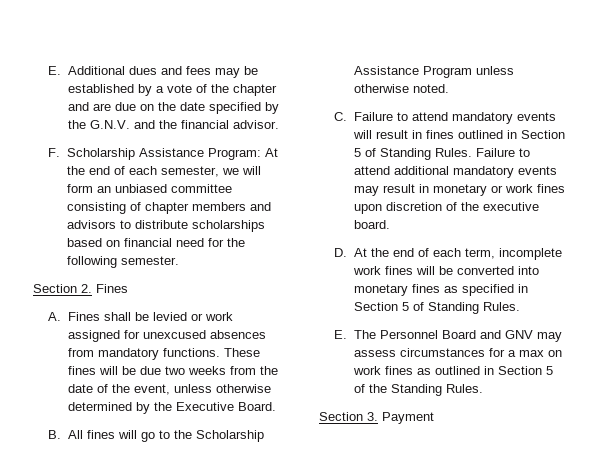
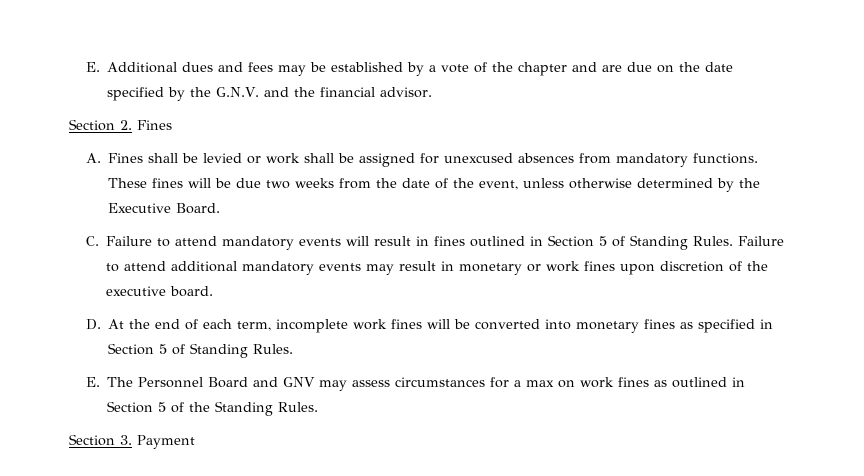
- F. Scholarship Assistance Program: At the end of each semester, we will form an unbiased committee consisting of chapter members and advisors to distribute scholarships based on financial need for the following semester.
- A. Fines shall be levied or work assigned for unexcused absences from mandatory functions.
+ A. Fines shall be levied or work shall be assigned for unexcused absences from mandatory functions.
- B. All fines will go to the Scholarship Assistance Program unless otherwise noted.

